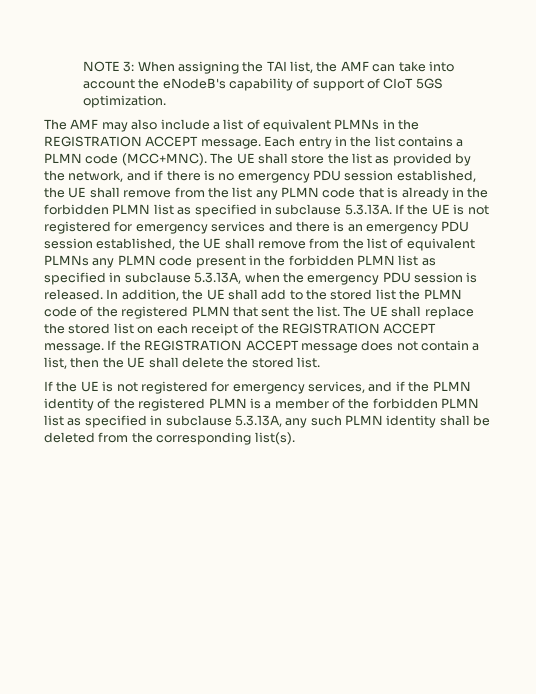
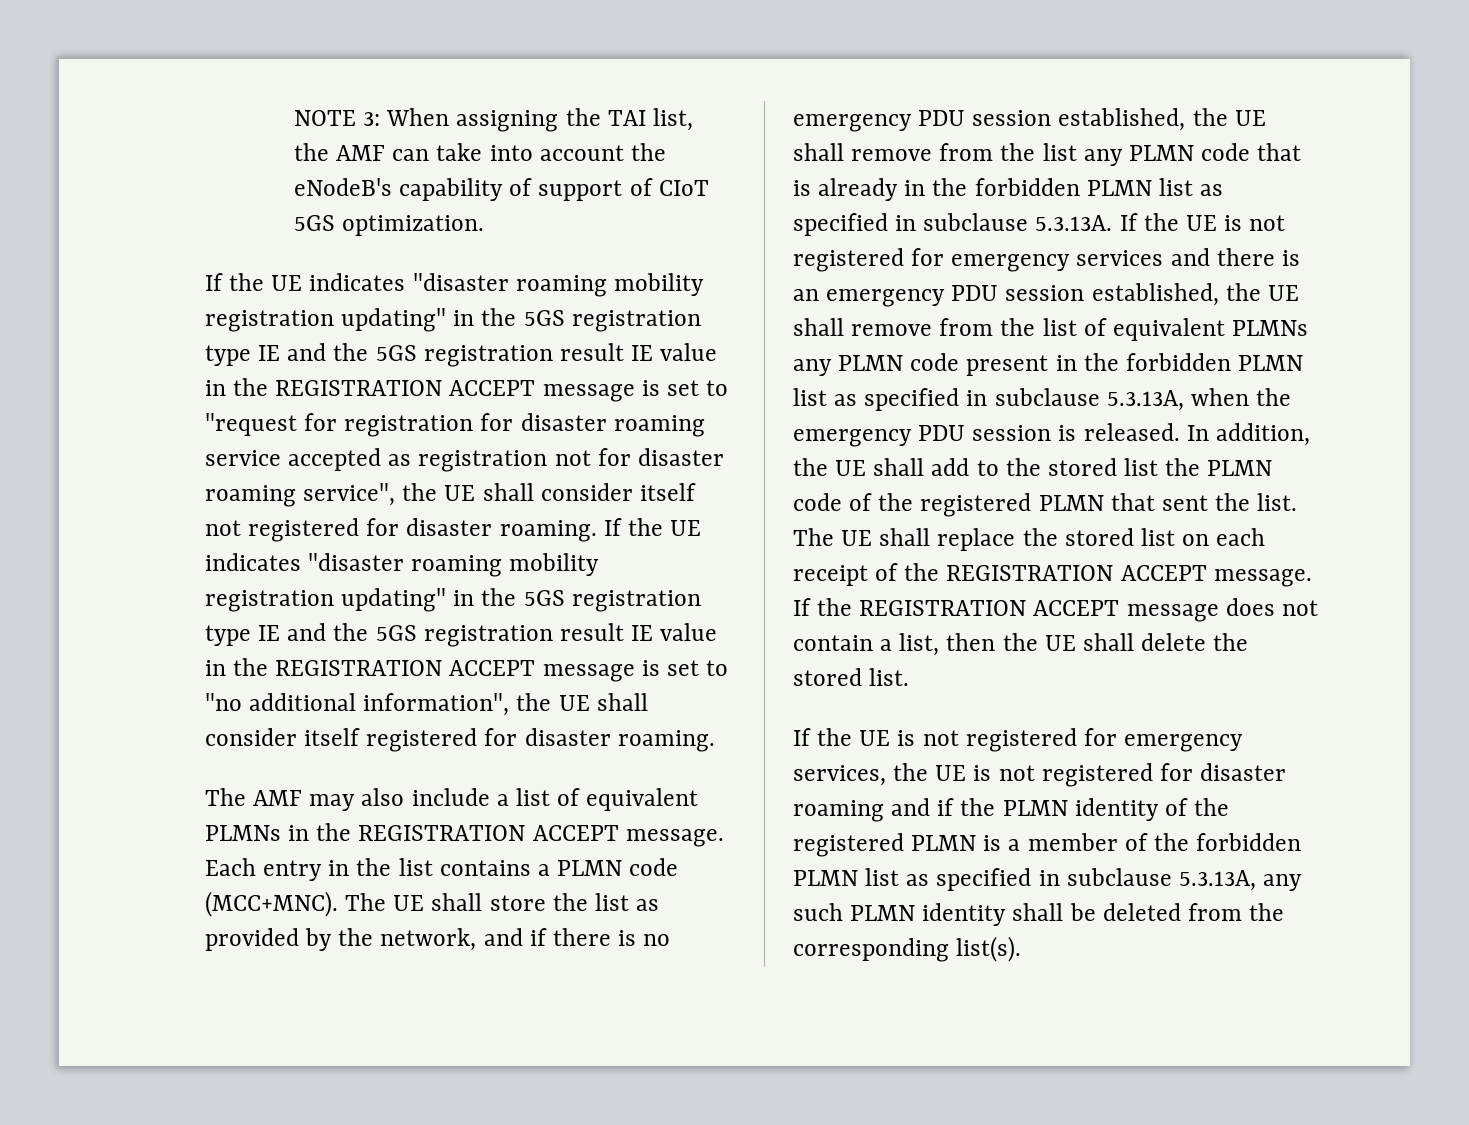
+ If the UE indicates "disaster roaming mobility registration updating" in the 5GS registration type IE and the 5GS registration result IE value in the REGISTRATION ACCEPT message is set to "request for registration for disaster roaming service accepted as registration not for disaster roaming service", the UE shall consider itself not registered for disaster roaming. If the UE indicates "disaster roaming mobility registration updating" in the 5GS registration type IE and the 5GS registration result IE value in the REGISTRATION ACCEPT message is set to "no additional information", the UE shall consider itself registered for disaster roaming.
- If the UE is not registered for emergency services, and if the PLMN identity of the registered PLMN is a member of the forbidden PLMN list as specified in subclause 5.3.13A, any such PLMN identity shall be deleted from the corresponding list(s).
+ If the UE is not registered for emergency services, the UE is not registered for disaster roaming and if the PLMN identity of the registered PLMN is a member of the forbidden PLMN list as specified in subclause 5.3.13A, any such PLMN identity shall be deleted from the corresponding list(s).

